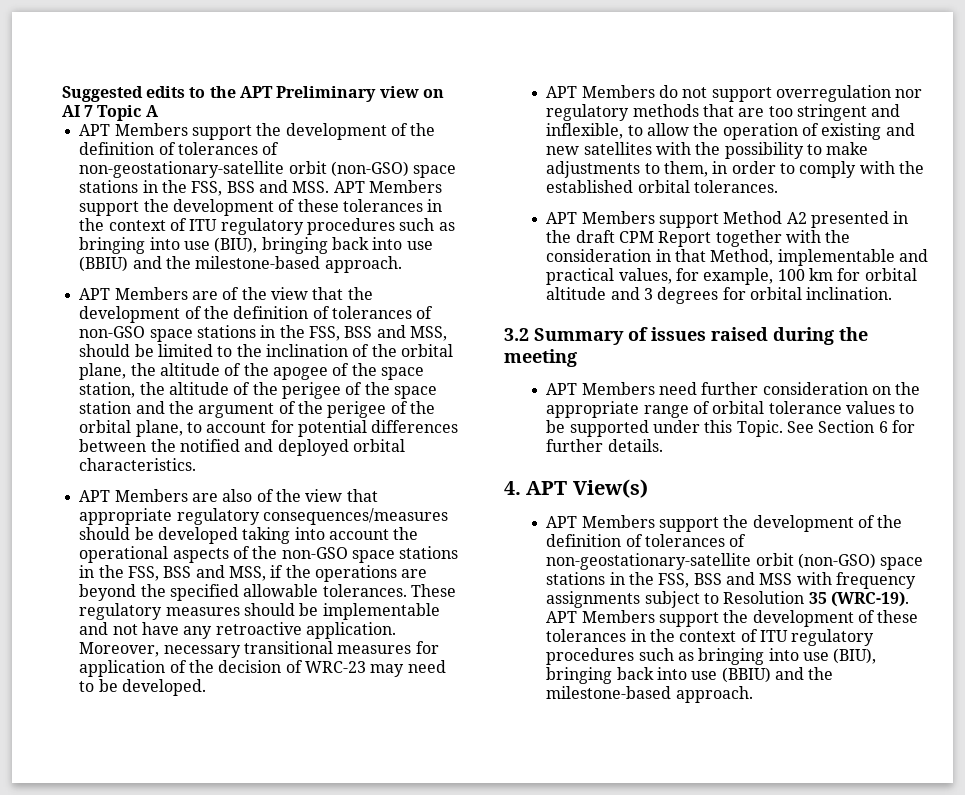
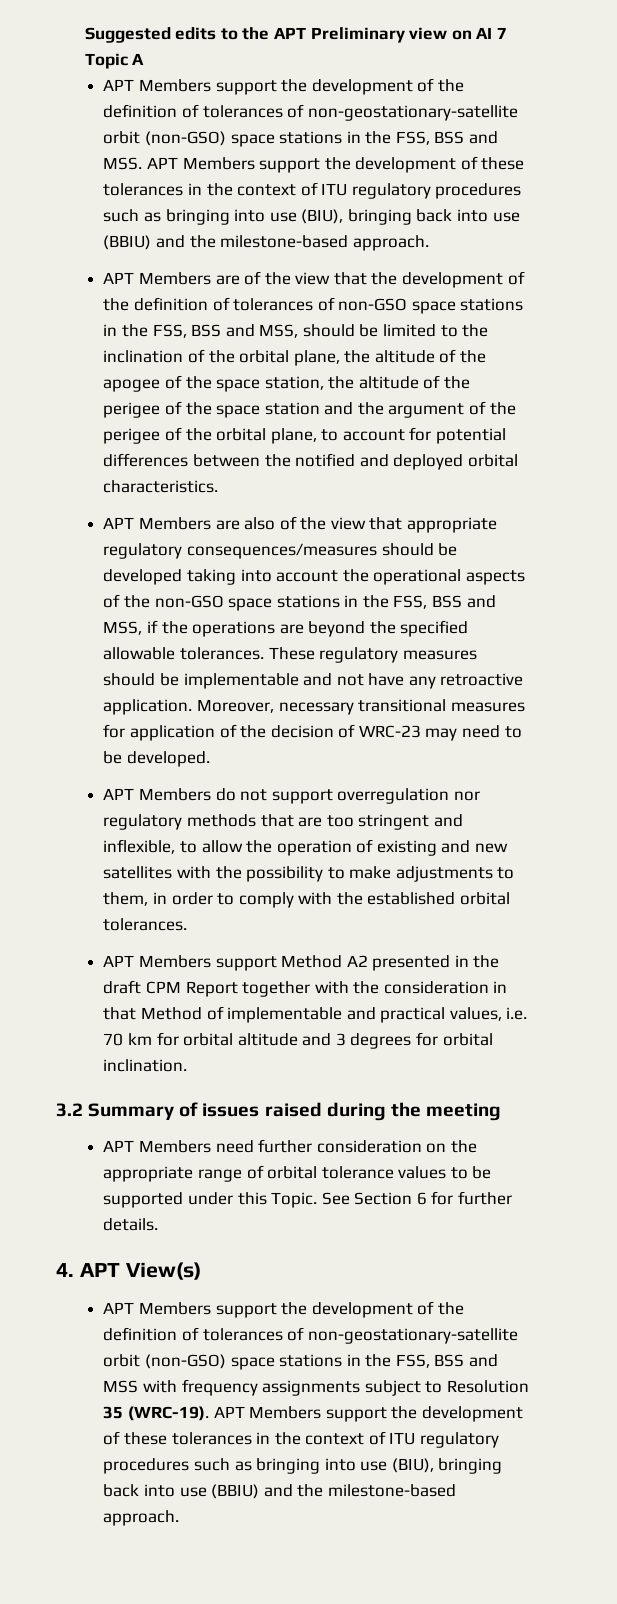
- APT Members support Method A2 presented in the draft CPM Report together with the consideration in that Method, implementable and practical values, for example, 100 km for orbital altitude and 3 degrees for orbital inclination.
+ APT Members support Method A2 presented in the draft CPM Report together with the consideration in that Method of implementable and practical values, i.e. 70 km for orbital altitude and 3 degrees for orbital inclination.

